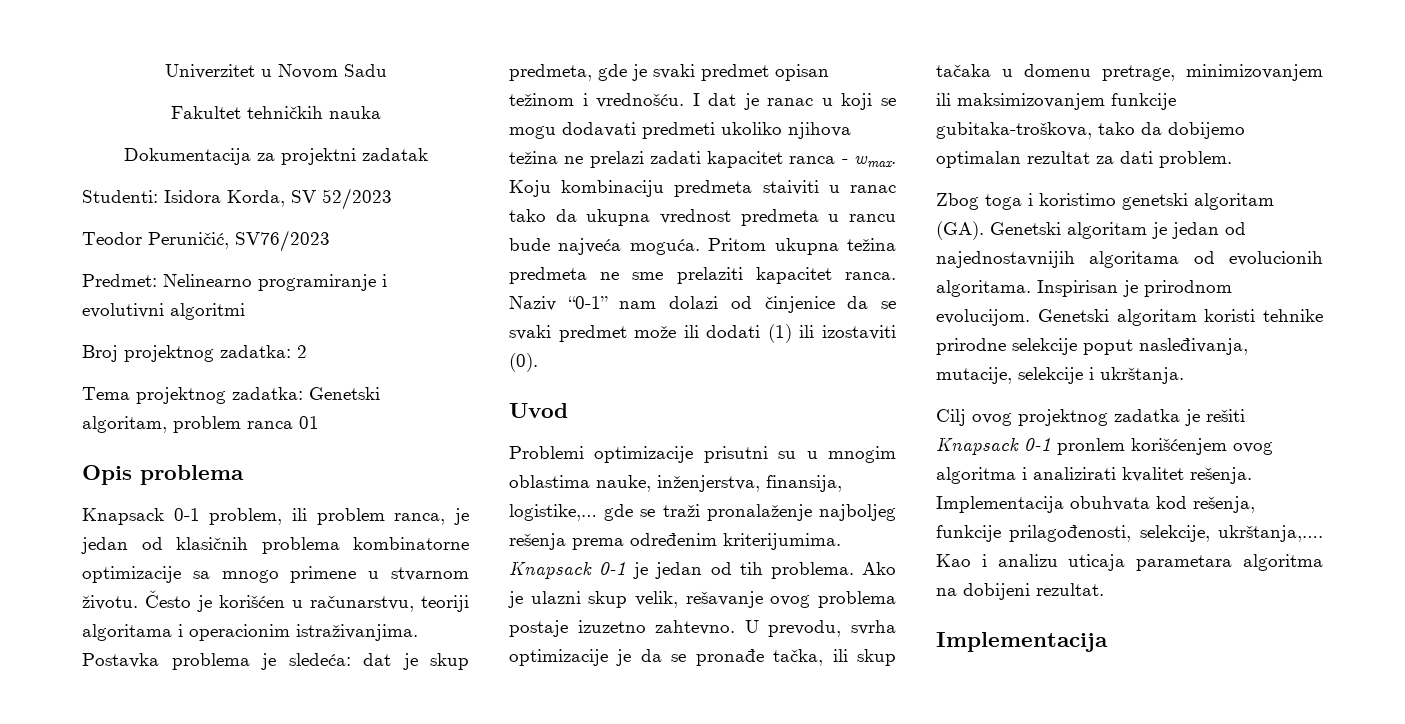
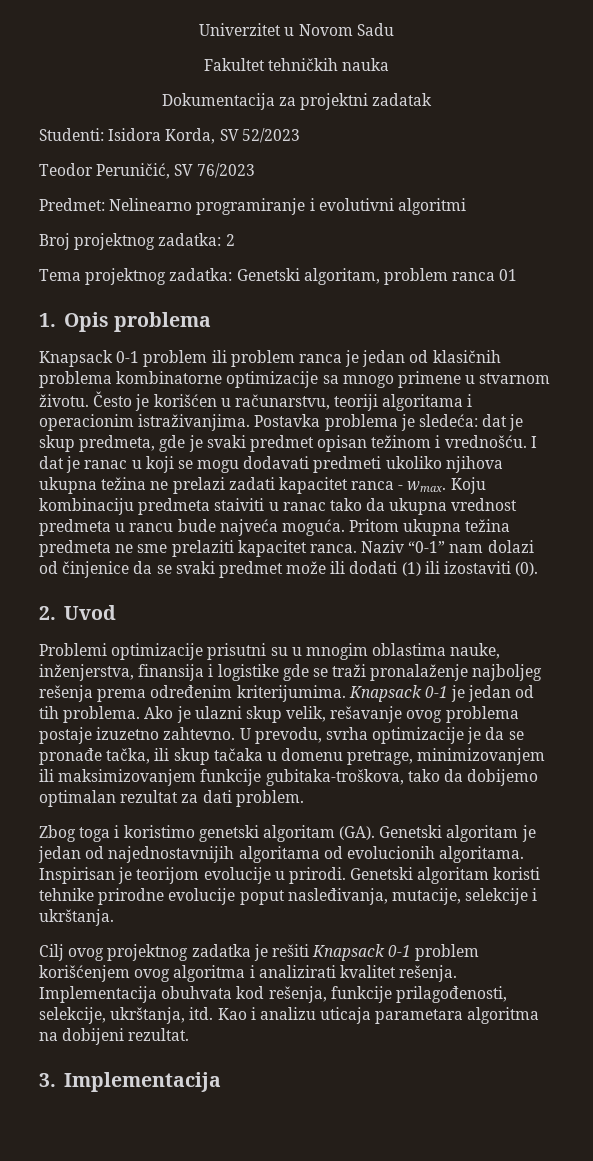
- Teodor Peruničić, SV76/2023
+ Teodor Peruničić, SV 76/2023
- Opis problema
+ 1. Opis problema
- Knapsack 0-1 problem, ili problem ranca, je jedan od klasičnih problema kombinatorne optimizacije sa mnogo primene u stvarnom životu.
+ Knapsack 0-1 problem ili problem ranca je jedan od klasičnih problema kombinatorne optimizacije sa mnogo primene u stvarnom životu.
- I dat je ranac u koji se mogu dodavati predmeti ukoliko njihova težina ne prelazi zadati kapacitet ranca - wmax.
+ I dat je ranac u koji se mogu dodavati predmeti ukoliko njihova ukupna težina ne prelazi zadati kapacitet ranca - wmax.
- Uvod
+ 2. Uvod
- Problemi optimizacije prisutni su u mnogim oblastima nauke, inženjerstva, finansija, logistike,… gde se traži pronalaženje najboljeg rešenja prema određenim kriterijumima.
+ Problemi optimizacije prisutni su u mnogim oblastima nauke, inženjerstva, finansija i logistike gde se traži pronalaženje najboljeg rešenja prema određenim kriterijumima.
- Inspirisan je prirodnom evolucijom.
+ Inspirisan je teorijom evolucije u prirodi.
- Genetski algoritam koristi tehnike prirodne selekcije poput nasleđivanja, mutacije, selekcije i ukrštanja.
+ Genetski algoritam koristi tehnike prirodne evolucije poput nasleđivanja, mutacije, selekcije i ukrštanja.
- Cilj ovog projektnog zadatka je rešiti Knapsack 0-1 pronlem korišćenjem ovog algoritma i analizirati kvalitet rešenja.
+ Cilj ovog projektnog zadatka je rešiti Knapsack 0-1 problem korišćenjem ovog algoritma i analizirati kvalitet rešenja.
- Implementacija obuhvata kod rešenja, funkcije prilagođenosti, selekcije, ukrštanja,….
+ Implementacija obuhvata kod rešenja, funkcije prilagođenosti, selekcije, ukrštanja, itd.
  Kao i analizu uticaja parametara algoritma na dobijeni rezultat.
- Implementacija
+ 3. Implementacija

